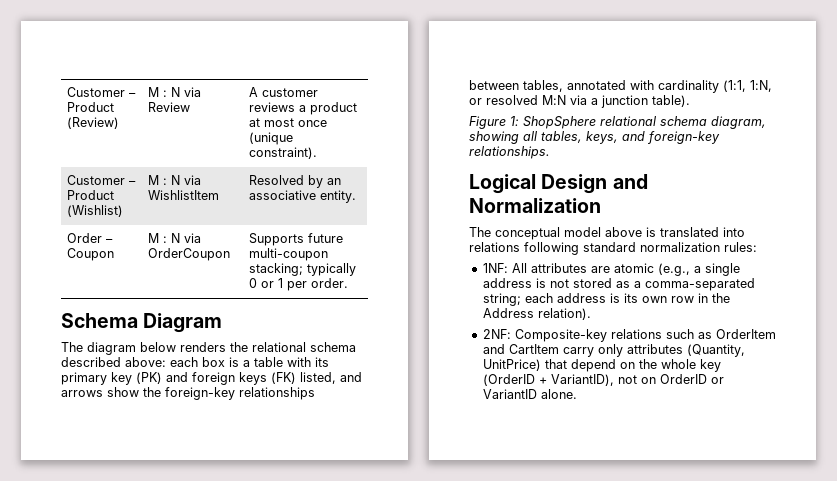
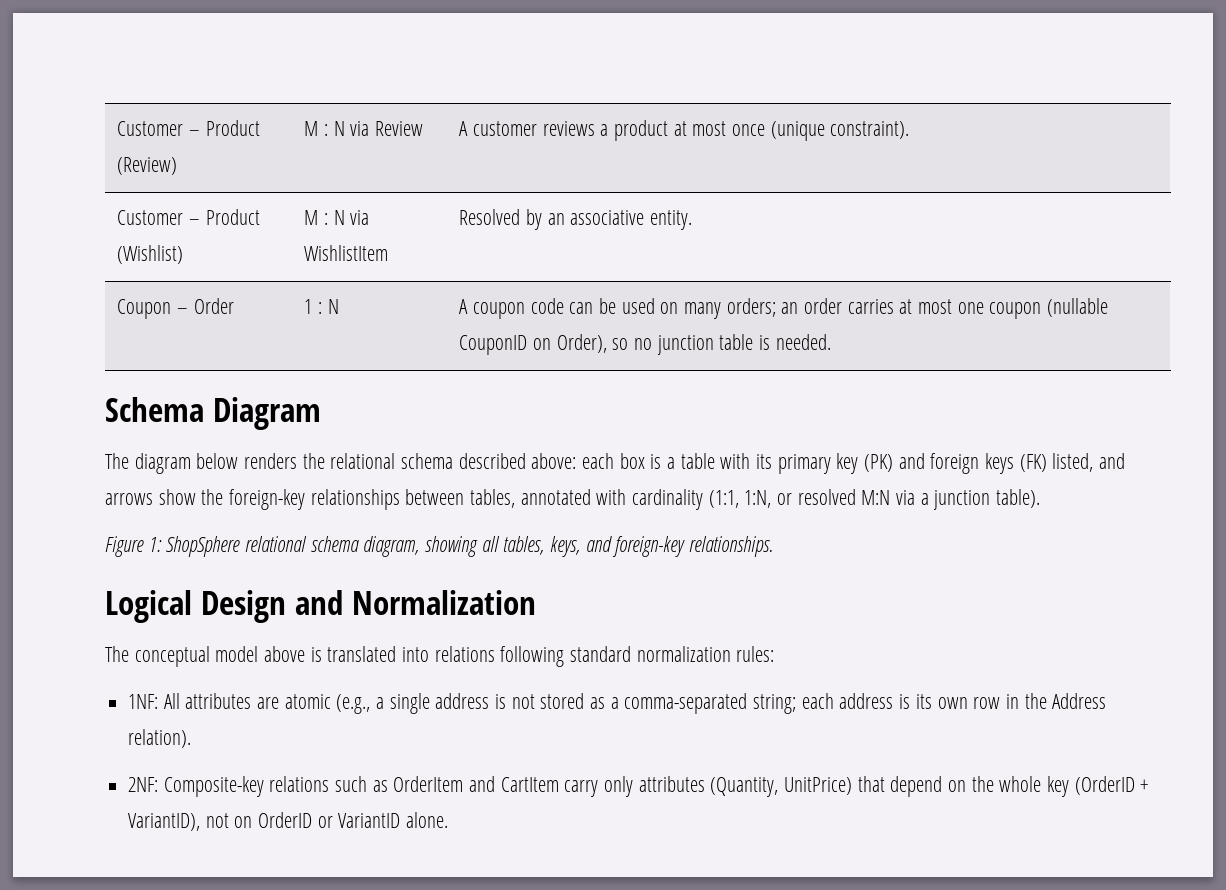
- Order – Coupon | M : N via OrderCoupon | Supports future multi-coupon stacking; typically 0 or 1 per order.
+ Coupon – Order | 1 : N | A coupon code can be used on many orders; an order carries at most one coupon (nullable CouponID on Order), so no junction table is needed.

